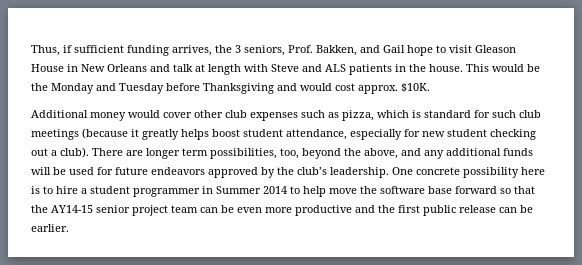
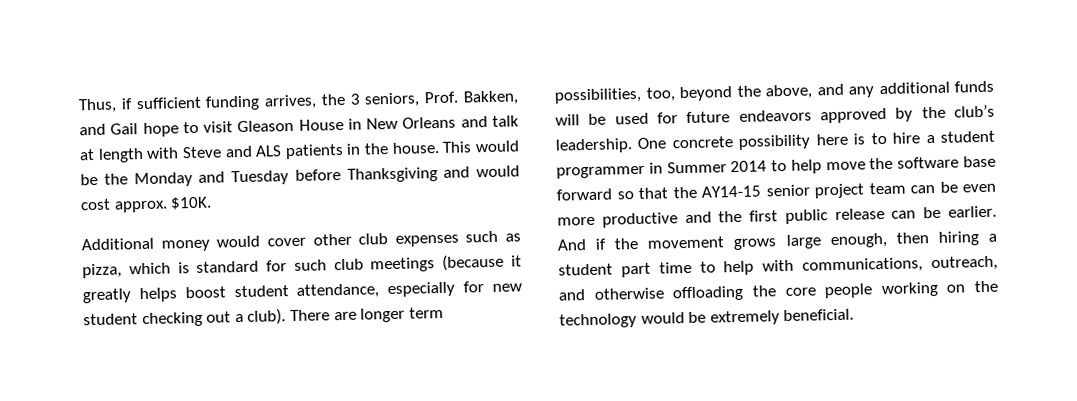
+ And if the movement grows large enough, then hiring a student part time to help with communications, outreach, and otherwise offloading the core people working on the technology would be extremely beneficial.

